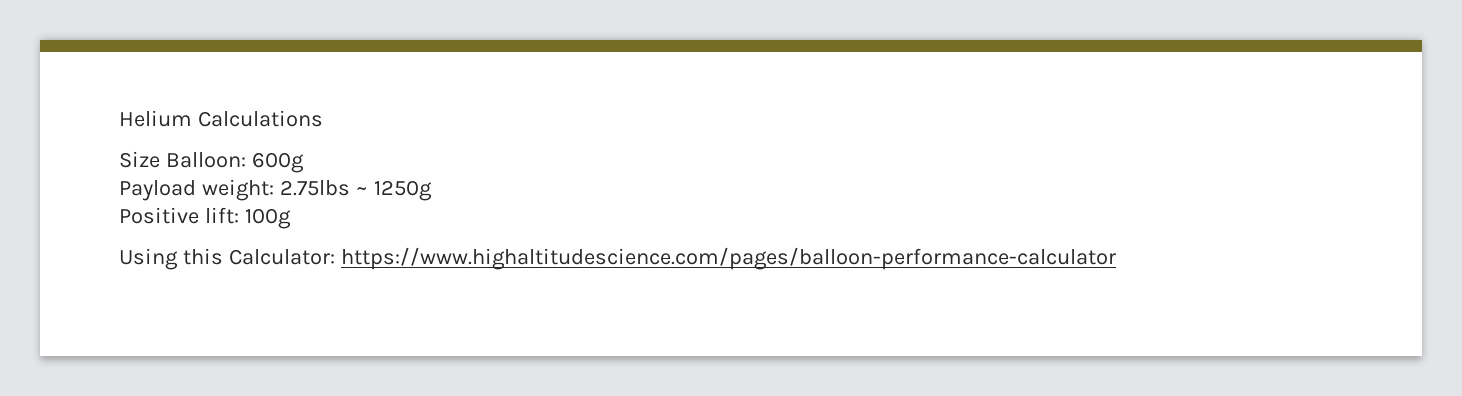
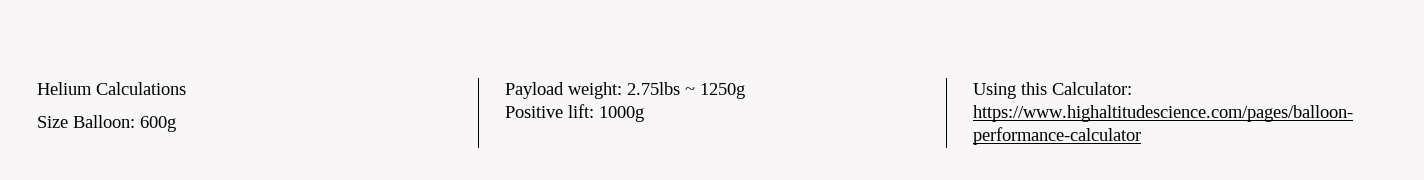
- Positive lift: 100g
+ Positive lift: 1000g

